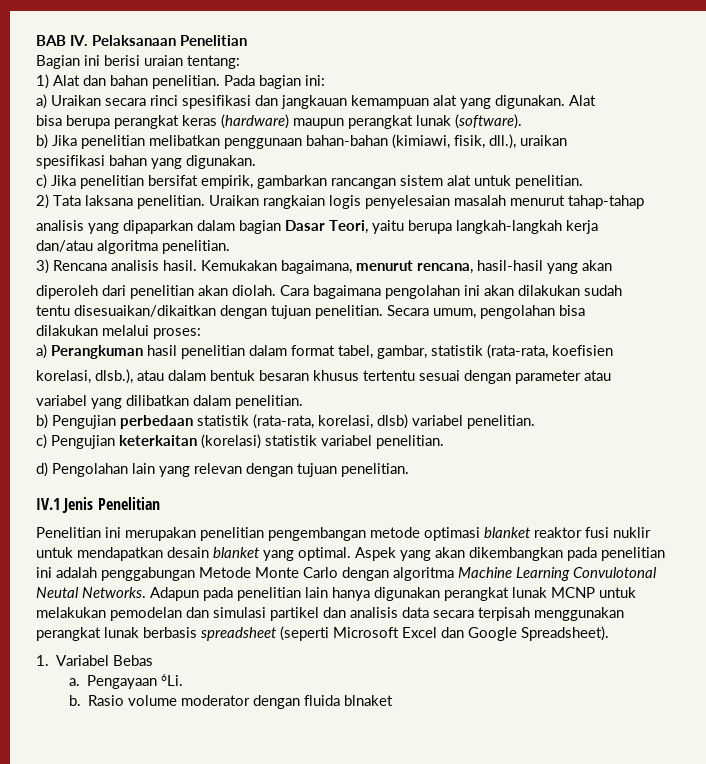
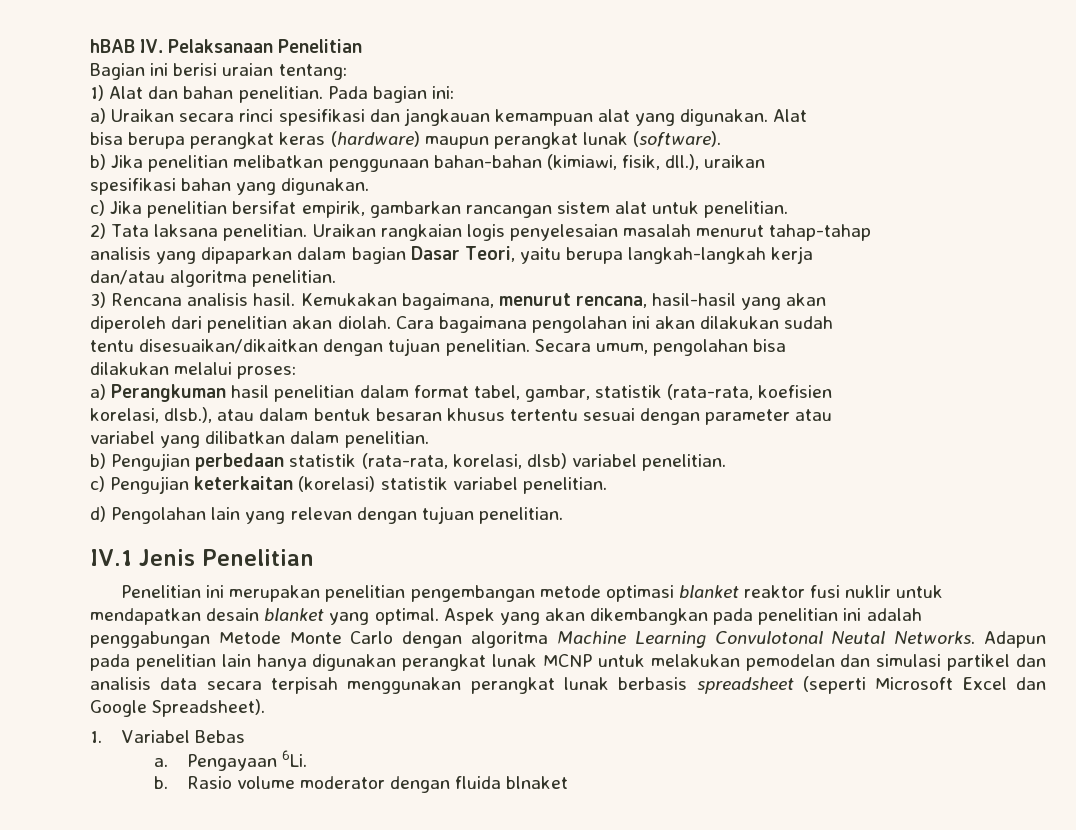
- BAB IV. Pelaksanaan Penelitian
+ hBAB IV. Pelaksanaan Penelitian

